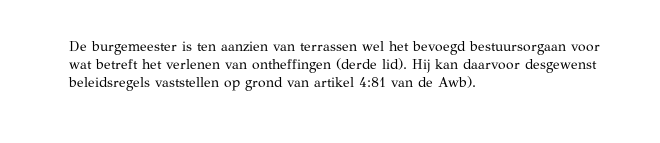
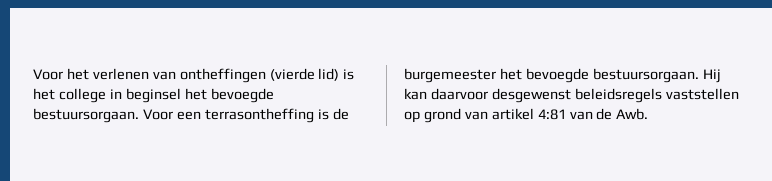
- De burgemeester is ten aanzien van terrassen wel het bevoegd bestuursorgaan voor wat betreft het verlenen van ontheffingen (derde lid).
+ Voor het verlenen van ontheffingen (vierde lid) is het college in beginsel het bevoegde bestuursorgaan. Voor een terrasontheffing is de burgemeester het bevoegde bestuursorgaan.
- Hij kan daarvoor desgewenst beleidsregels vaststellen op grond van artikel 4:81 van de Awb).
+ Hij kan daarvoor desgewenst beleidsregels vaststellen op grond van artikel 4:81 van de Awb.

